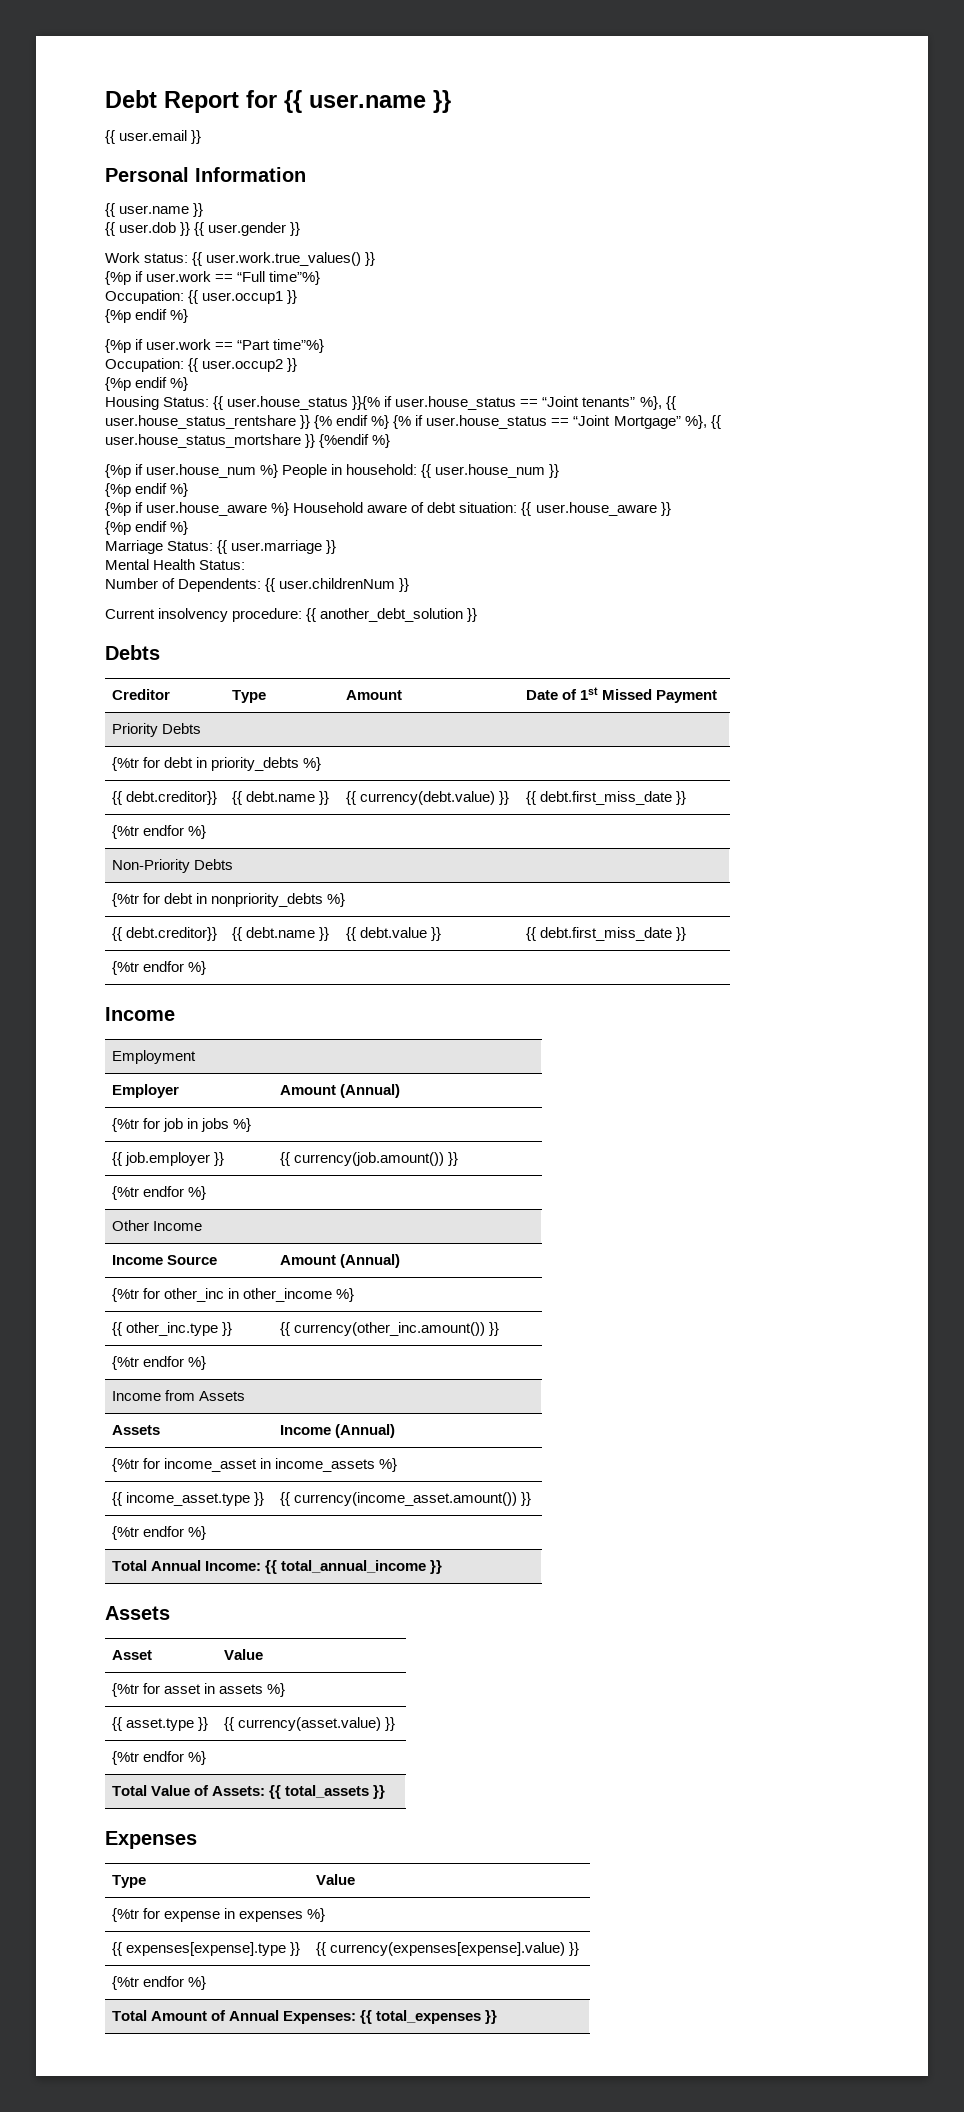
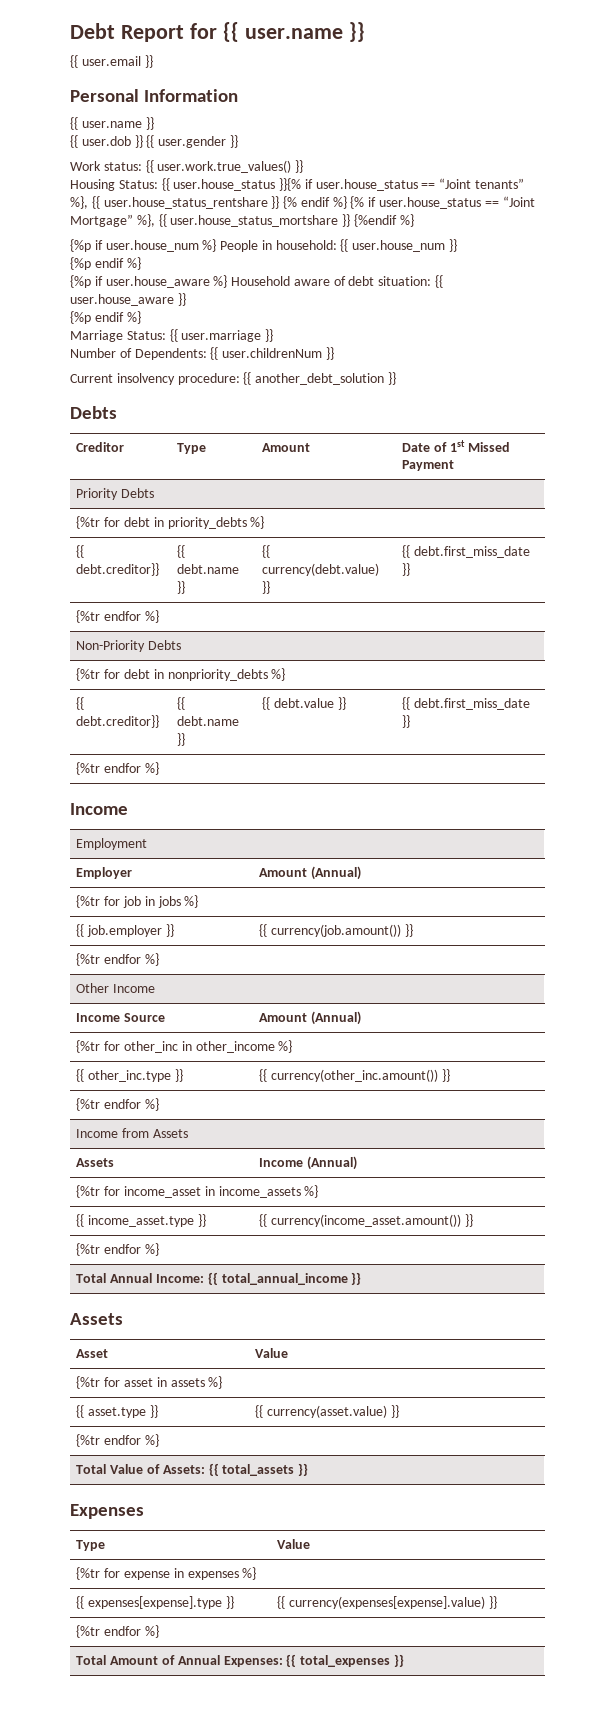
- {%p if user.work == “Full time”%}
- Occupation: {{ user.occup1 }}
- {%p endif %}
- {%p if user.work == “Part time”%}
- Occupation: {{ user.occup2 }}
- {%p endif %}
- Mental Health Status:

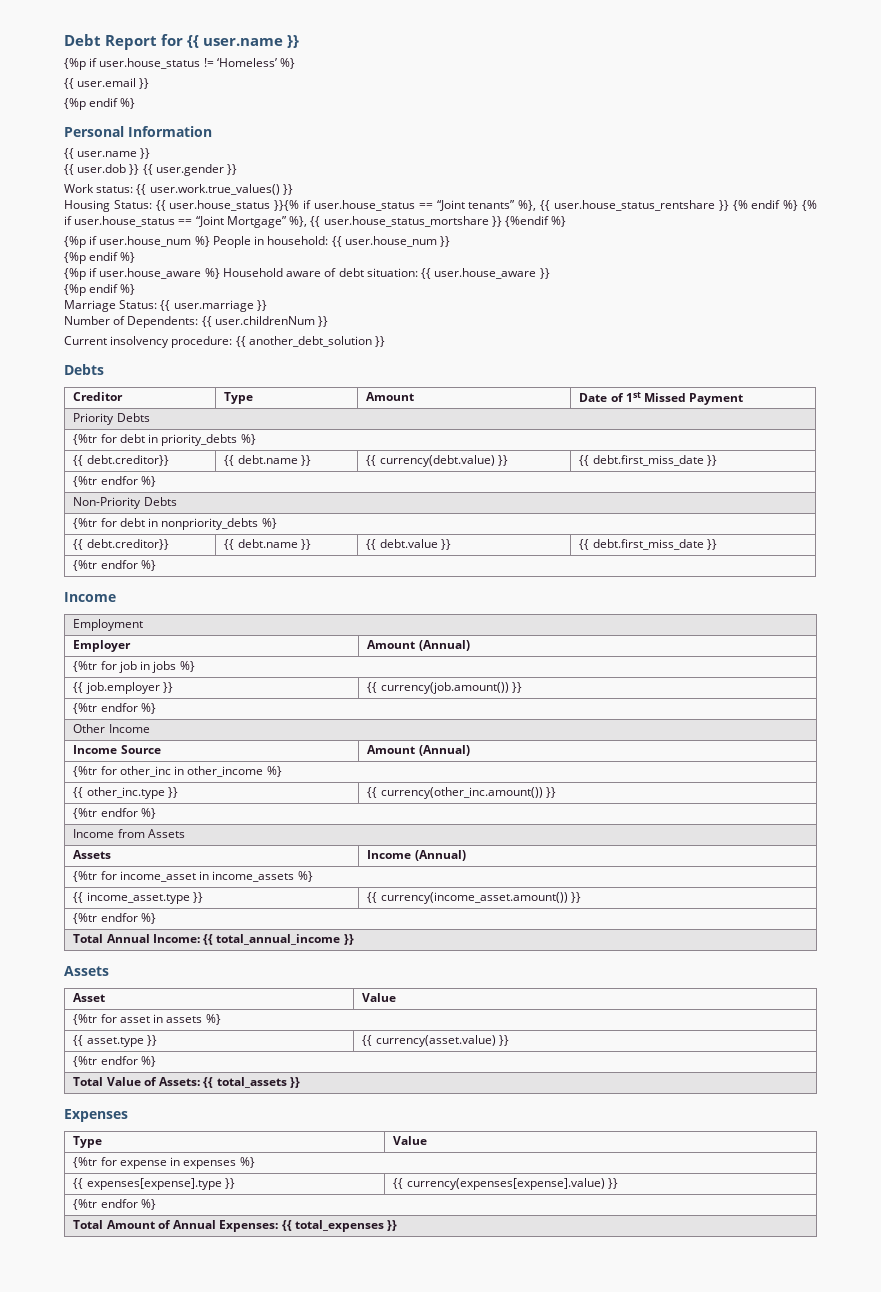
+ {%p if user.house_status != ‘Homeless’ %}
  {{ user.email }}
+ {%p endif %}

